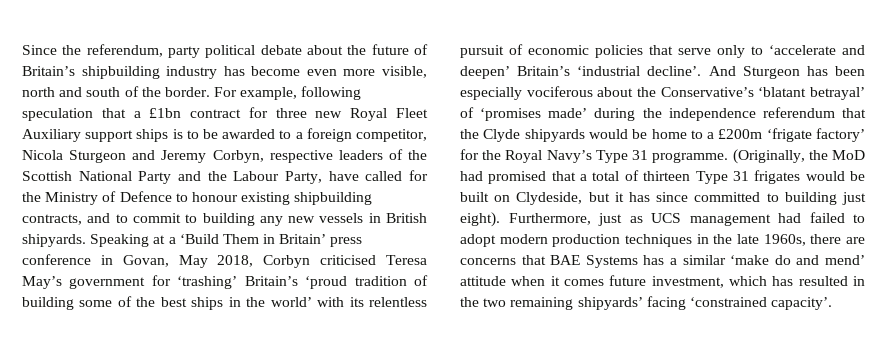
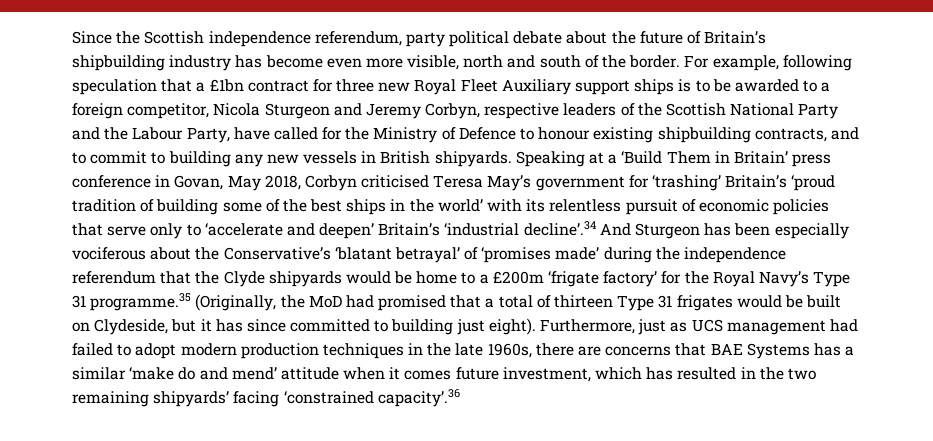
- Since the referendum, party political debate about the future of Britain’s shipbuilding industry has become even more visible, north and south of the border.
+ Since the Scottish independence referendum, party political debate about the future of Britain’s shipbuilding industry has become even more visible, north and south of the border.
- Speaking at a ‘Build Them in Britain’ press conference in Govan, May 2018, Corbyn criticised Teresa May’s government for ‘trashing’ Britain’s ‘proud tradition of building some of the best ships in the world’ with its relentless pursuit of economic policies that serve only to ‘accelerate and deepen’ Britain’s ‘industrial decline’. And Sturgeon has been especially vociferous about the Conservative’s ‘blatant betrayal’ of ‘promises made’ during the independence referendum that the Clyde shipyards would be home to a £200m ‘frigate factory’ for the Royal Navy’s Type 31 programme. (Originally, the MoD had promised that a total of thirteen Type 31 frigates would be built on Clydeside, but it has since committed to building just eight).
+ Speaking at a ‘Build Them in Britain’ press conference in Govan, May 2018, Corbyn criticised Teresa May’s government for ‘trashing’ Britain’s ‘proud tradition of building some of the best ships in the world’ with its relentless pursuit of economic policies that serve only to ‘accelerate and deepen’ Britain’s ‘industrial decline’.34 And Sturgeon has been especially vociferous about the Conservative’s ‘blatant betrayal’ of ‘promises made’ during the independence referendum that the Clyde shipyards would be home to a £200m ‘frigate factory’ for the Royal Navy’s Type 31 programme.35 (Originally, the MoD had promised that a total of thirteen Type 31 frigates would be built on Clydeside, but it has since committed to building just eight).
- Furthermore, just as UCS management had failed to adopt modern production techniques in the late 1960s, there are concerns that BAE Systems has a similar ‘make do and mend’ attitude when it comes future investment, which has resulted in the two remaining shipyards’ facing ‘constrained capacity’.
+ Furthermore, just as UCS management had failed to adopt modern production techniques in the late 1960s, there are concerns that BAE Systems has a similar ‘make do and mend’ attitude when it comes future investment, which has resulted in the two remaining shipyards’ facing ‘constrained capacity’.36

